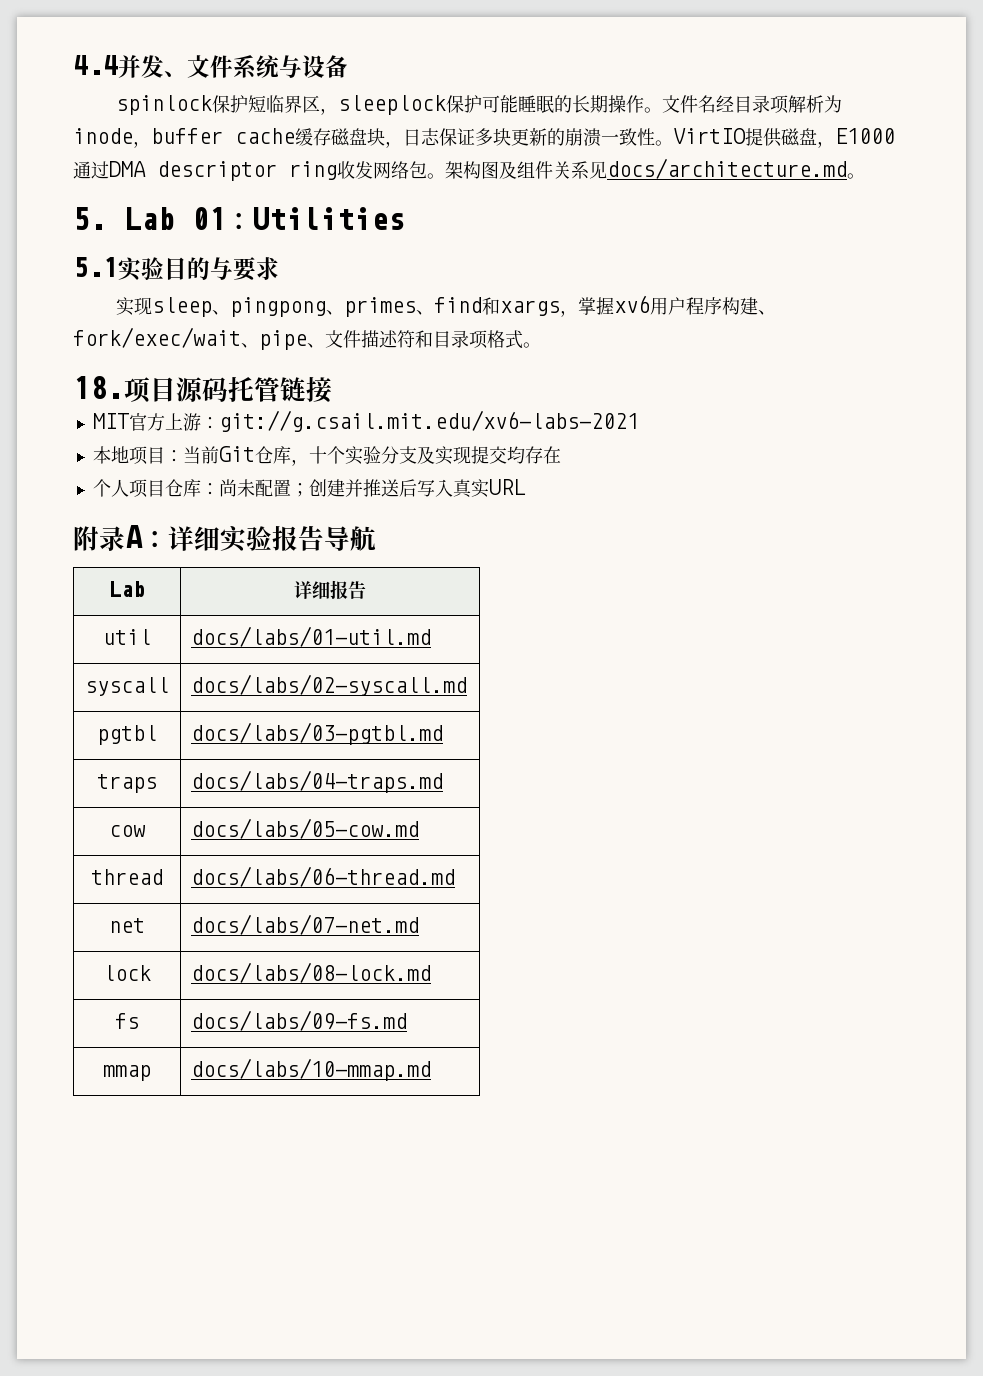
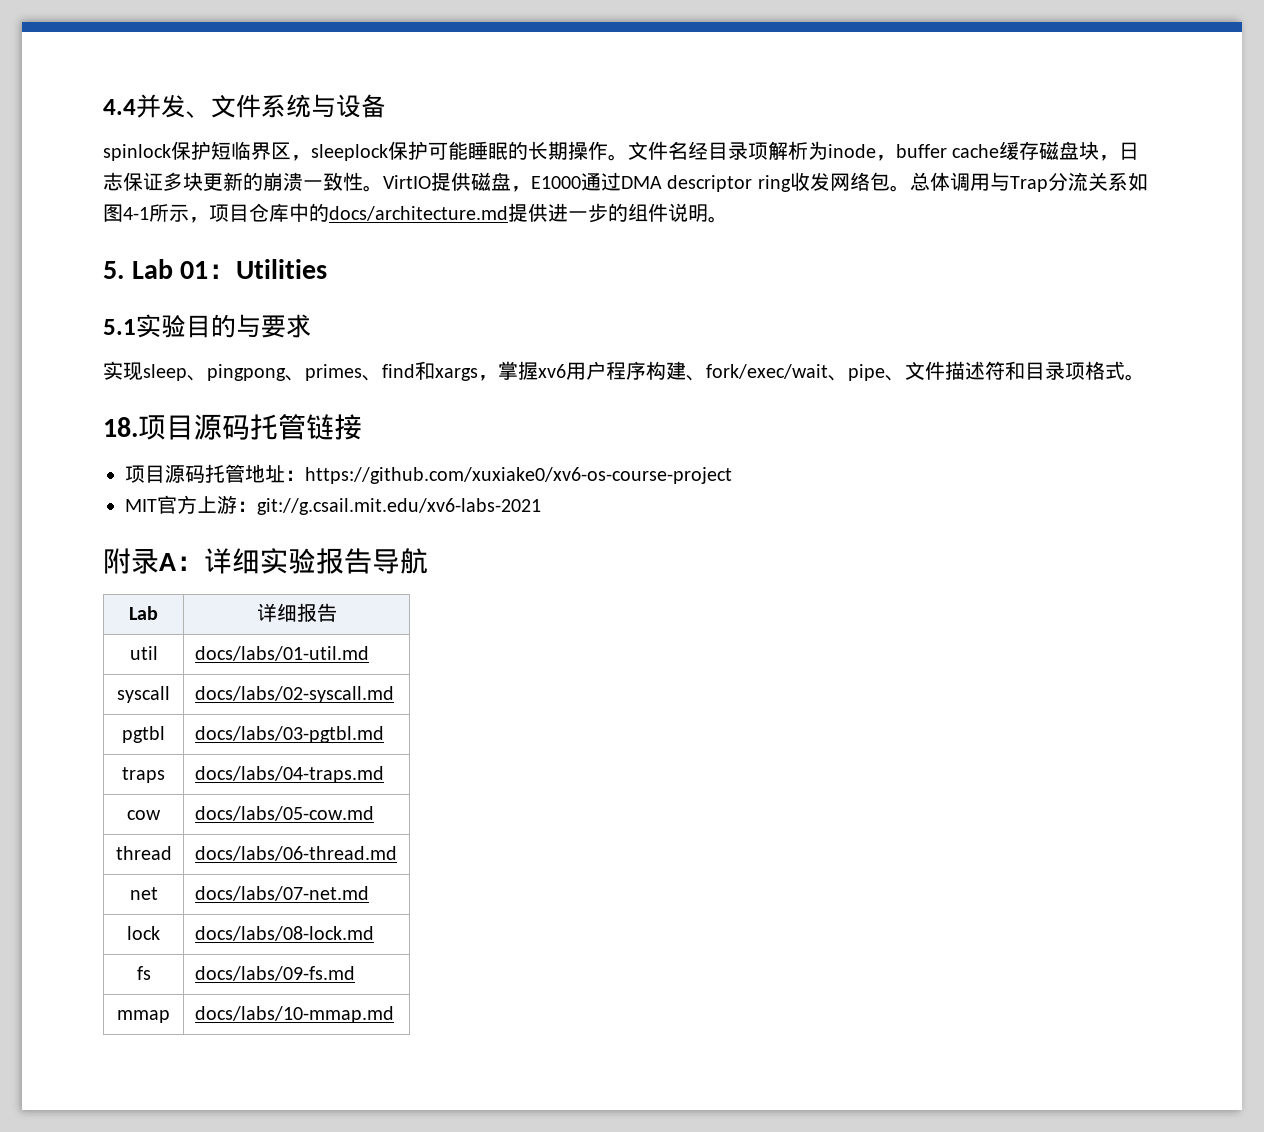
- 架构图及组件关系见docs/architecture.md。
+ 总体调用与Trap分流关系如图4-1所示，项目仓库中的docs/architecture.md提供进一步的组件说明。
+ 项目源码托管地址：https://github.com/xuxiake0/xv6-os-course-project
- 本地项目：当前Git仓库，十个实验分支及实现提交均存在
- 个人项目仓库：尚未配置；创建并推送后写入真实URL

